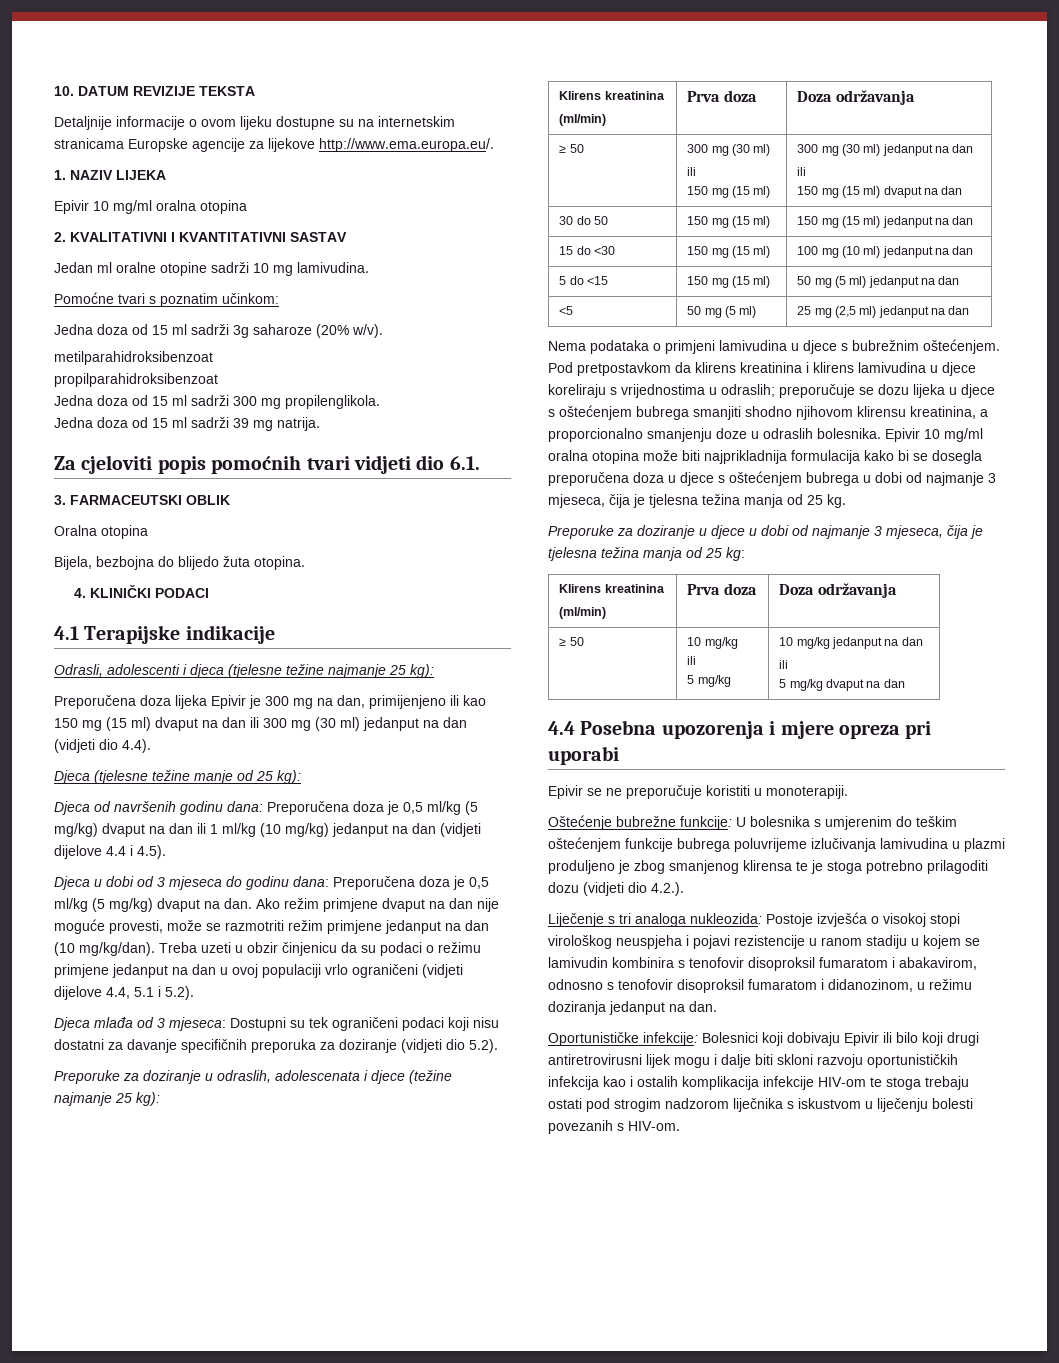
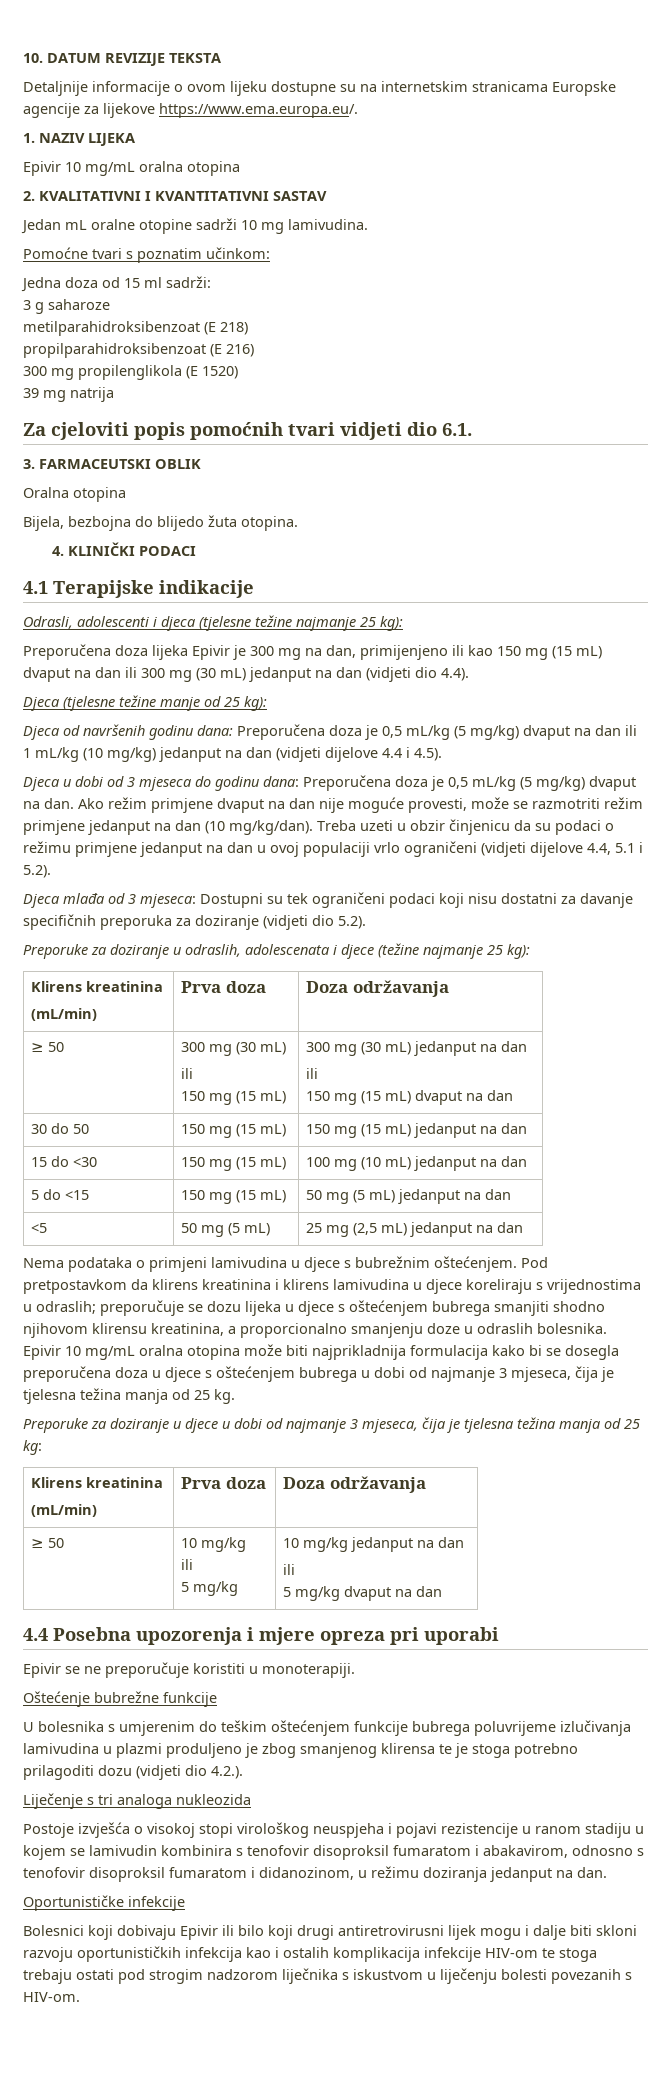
- Detaljnije informacije o ovom lijeku dostupne su na internetskim stranicama Europske agencije za lijekove http://www.ema.europa.eu/.
+ Detaljnije informacije o ovom lijeku dostupne su na internetskim stranicama Europske agencije za lijekove https://www.ema.europa.eu/.
  1. NAZIV LIJEKA
- Epivir 10 mg/ml oralna otopina
+ Epivir 10 mg/mL oralna otopina
- Jedan ml oralne otopine sadrži 10 mg lamivudina.
+ Jedan mL oralne otopine sadrži 10 mg lamivudina.
- Jedna doza od 15 ml sadrži 3g saharoze (20% w/v).
+ Jedna doza od 15 ml sadrži:
+ 3 g saharoze
- metilparahidroksibenzoat
+ metilparahidroksibenzoat (E 218)
- propilparahidroksibenzoat
- Jedna doza od 15 ml sadrži 300 mg propilenglikola.
- Jedna doza od 15 ml sadrži 39 mg natrija.
+ propilparahidroksibenzoat (E 216)
+ 300 mg propilenglikola (E 1520)
+ 39 mg natrija
- Preporučena doza lijeka Epivir je 300 mg na dan, primijenjeno ili kao 150 mg (15 ml) dvaput na dan ili 300 mg (30 ml) jedanput na dan (vidjeti dio 4.4).
+ Preporučena doza lijeka Epivir je 300 mg na dan, primijenjeno ili kao 150 mg (15 mL) dvaput na dan ili 300 mg (30 mL) jedanput na dan (vidjeti dio 4.4).
- Djeca od navršenih godinu dana: Preporučena doza je 0,5 ml/kg (5 mg/kg) dvaput na dan ili 1 ml/kg (10 mg/kg) jedanput na dan (vidjeti dijelove 4.4 i 4.5).
+ Djeca od navršenih godinu dana: Preporučena doza je 0,5 mL/kg (5 mg/kg) dvaput na dan ili 1 mL/kg (10 mg/kg) jedanput na dan (vidjeti dijelove 4.4 i 4.5).
- Djeca u dobi od 3 mjeseca do godinu dana: Preporučena doza je 0,5 ml/kg (5 mg/kg) dvaput na dan.
+ Djeca u dobi od 3 mjeseca do godinu dana: Preporučena doza je 0,5 mL/kg (5 mg/kg) dvaput na dan.
  Preporuke za doziranje u odraslih, adolescenata i djece (težine najmanje 25 kg):
  Klirens kreatinina
- (ml/min) | Prva doza | Doza održavanja
+ (mL/min) | Prva doza | Doza održavanja
- ≥ 50 | 300 mg (30 ml)
+ ≥ 50 | 300 mg (30 mL)
  ili
- 150 mg (15 ml) | 300 mg (30 ml) jedanput na dan
+ 150 mg (15 mL) | 300 mg (30 mL) jedanput na dan
  ili
- 150 mg (15 ml) dvaput na dan
+ 150 mg (15 mL) dvaput na dan
- 30 do 50 | 150 mg (15 ml) | 150 mg (15 ml) jedanput na dan
+ 30 do 50 | 150 mg (15 mL) | 150 mg (15 mL) jedanput na dan
- 15 do <30 | 150 mg (15 ml) | 100 mg (10 ml) jedanput na dan
+ 15 do <30 | 150 mg (15 mL) | 100 mg (10 mL) jedanput na dan
- 5 do <15 | 150 mg (15 ml) | 50 mg (5 ml) jedanput na dan
+ 5 do <15 | 150 mg (15 mL) | 50 mg (5 mL) jedanput na dan
- <5 | 50 mg (5 ml) | 25 mg (2,5 ml) jedanput na dan
+ <5 | 50 mg (5 mL) | 25 mg (2,5 mL) jedanput na dan
- Epivir 10 mg/ml oralna otopina može biti najprikladnija formulacija kako bi se dosegla preporučena doza u djece s oštećenjem bubrega u dobi od najmanje 3 mjeseca, čija je tjelesna težina manja od 25 kg.
+ Epivir 10 mg/mL oralna otopina može biti najprikladnija formulacija kako bi se dosegla preporučena doza u djece s oštećenjem bubrega u dobi od najmanje 3 mjeseca, čija je tjelesna težina manja od 25 kg.
  Preporuke za doziranje u djece u dobi od najmanje 3 mjeseca, čija je tjelesna težina manja od 25 kg:
  Klirens kreatinina
- (ml/min) | Prva doza | Doza održavanja
+ (mL/min) | Prva doza | Doza održavanja
- Oštećenje bubrežne funkcije: U bolesnika s umjerenim do teškim oštećenjem funkcije bubrega poluvrijeme izlučivanja lamivudina u plazmi produljeno je zbog smanjenog klirensa te je stoga potrebno prilagoditi dozu (vidjeti dio 4.2.).
+ Oštećenje bubrežne funkcije
+ U bolesnika s umjerenim do teškim oštećenjem funkcije bubrega poluvrijeme izlučivanja lamivudina u plazmi produljeno je zbog smanjenog klirensa te je stoga potrebno prilagoditi dozu (vidjeti dio 4.2.).
- Liječenje s tri analoga nukleozida: Postoje izvješća o visokoj stopi virološkog neuspjeha i pojavi rezistencije u ranom stadiju u kojem se lamivudin kombinira s tenofovir disoproksil fumaratom i abakavirom, odnosno s tenofovir disoproksil fumaratom i didanozinom, u režimu doziranja jedanput na dan.
+ Liječenje s tri analoga nukleozida
+ Postoje izvješća o visokoj stopi virološkog neuspjeha i pojavi rezistencije u ranom stadiju u kojem se lamivudin kombinira s tenofovir disoproksil fumaratom i abakavirom, odnosno s tenofovir disoproksil fumaratom i didanozinom, u režimu doziranja jedanput na dan.
- Oportunističke infekcije: Bolesnici koji dobivaju Epivir ili bilo koji drugi antiretrovirusni lijek mogu i dalje biti skloni razvoju oportunističkih infekcija kao i ostalih komplikacija infekcije HIV-om te stoga trebaju ostati pod strogim nadzorom liječnika s iskustvom u liječenju bolesti povezanih s HIV-om.
+ Oportunističke infekcije
+ Bolesnici koji dobivaju Epivir ili bilo koji drugi antiretrovirusni lijek mogu i dalje biti skloni razvoju oportunističkih infekcija kao i ostalih komplikacija infekcije HIV-om te stoga trebaju ostati pod strogim nadzorom liječnika s iskustvom u liječenju bolesti povezanih s HIV-om.

